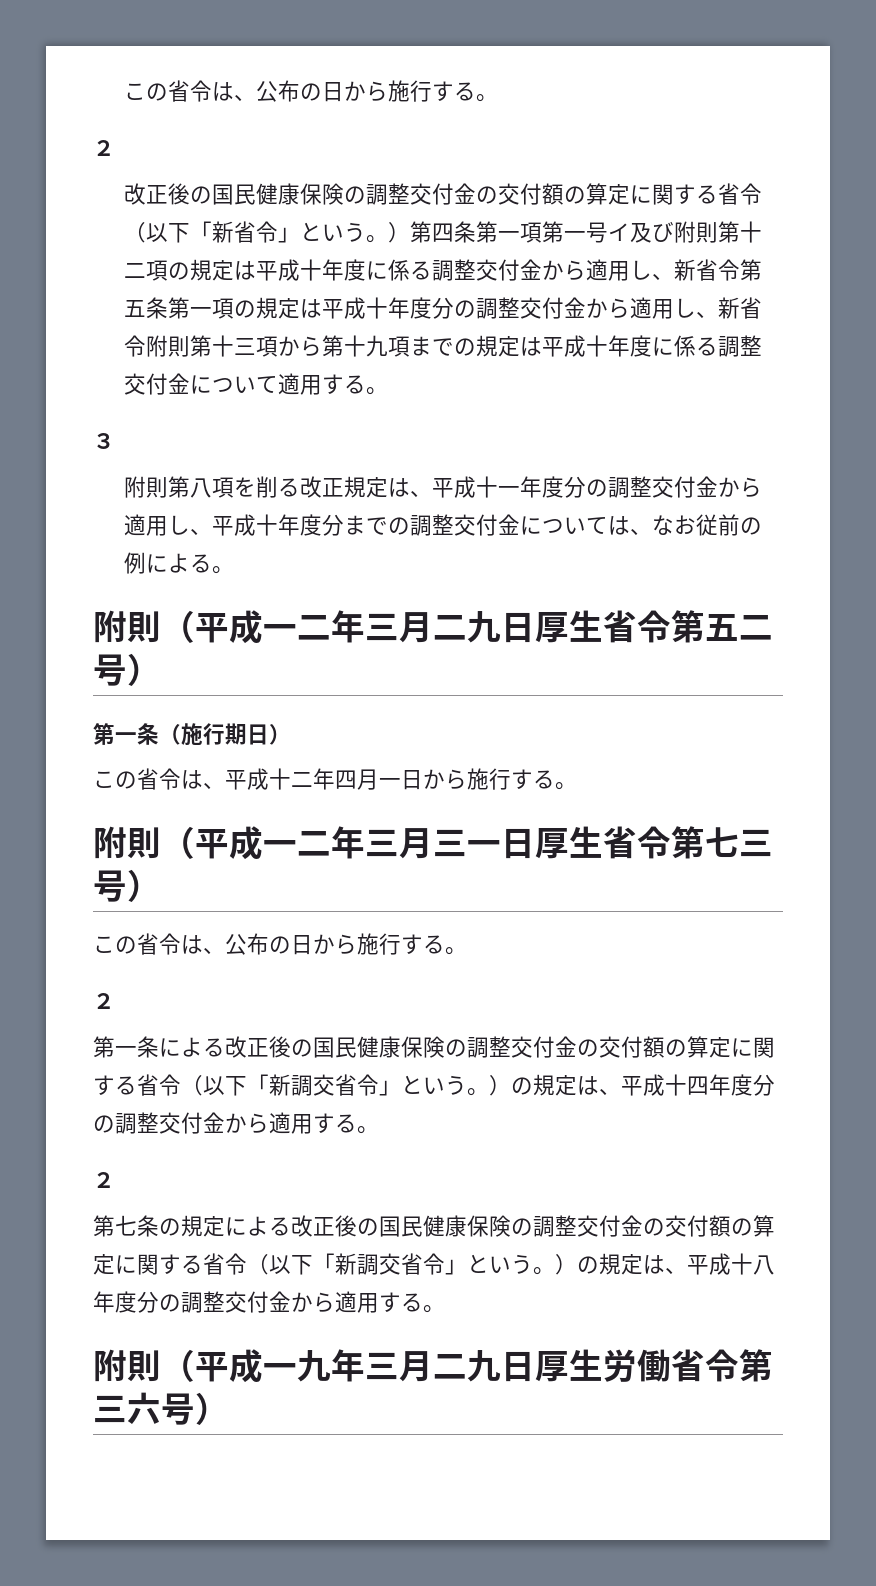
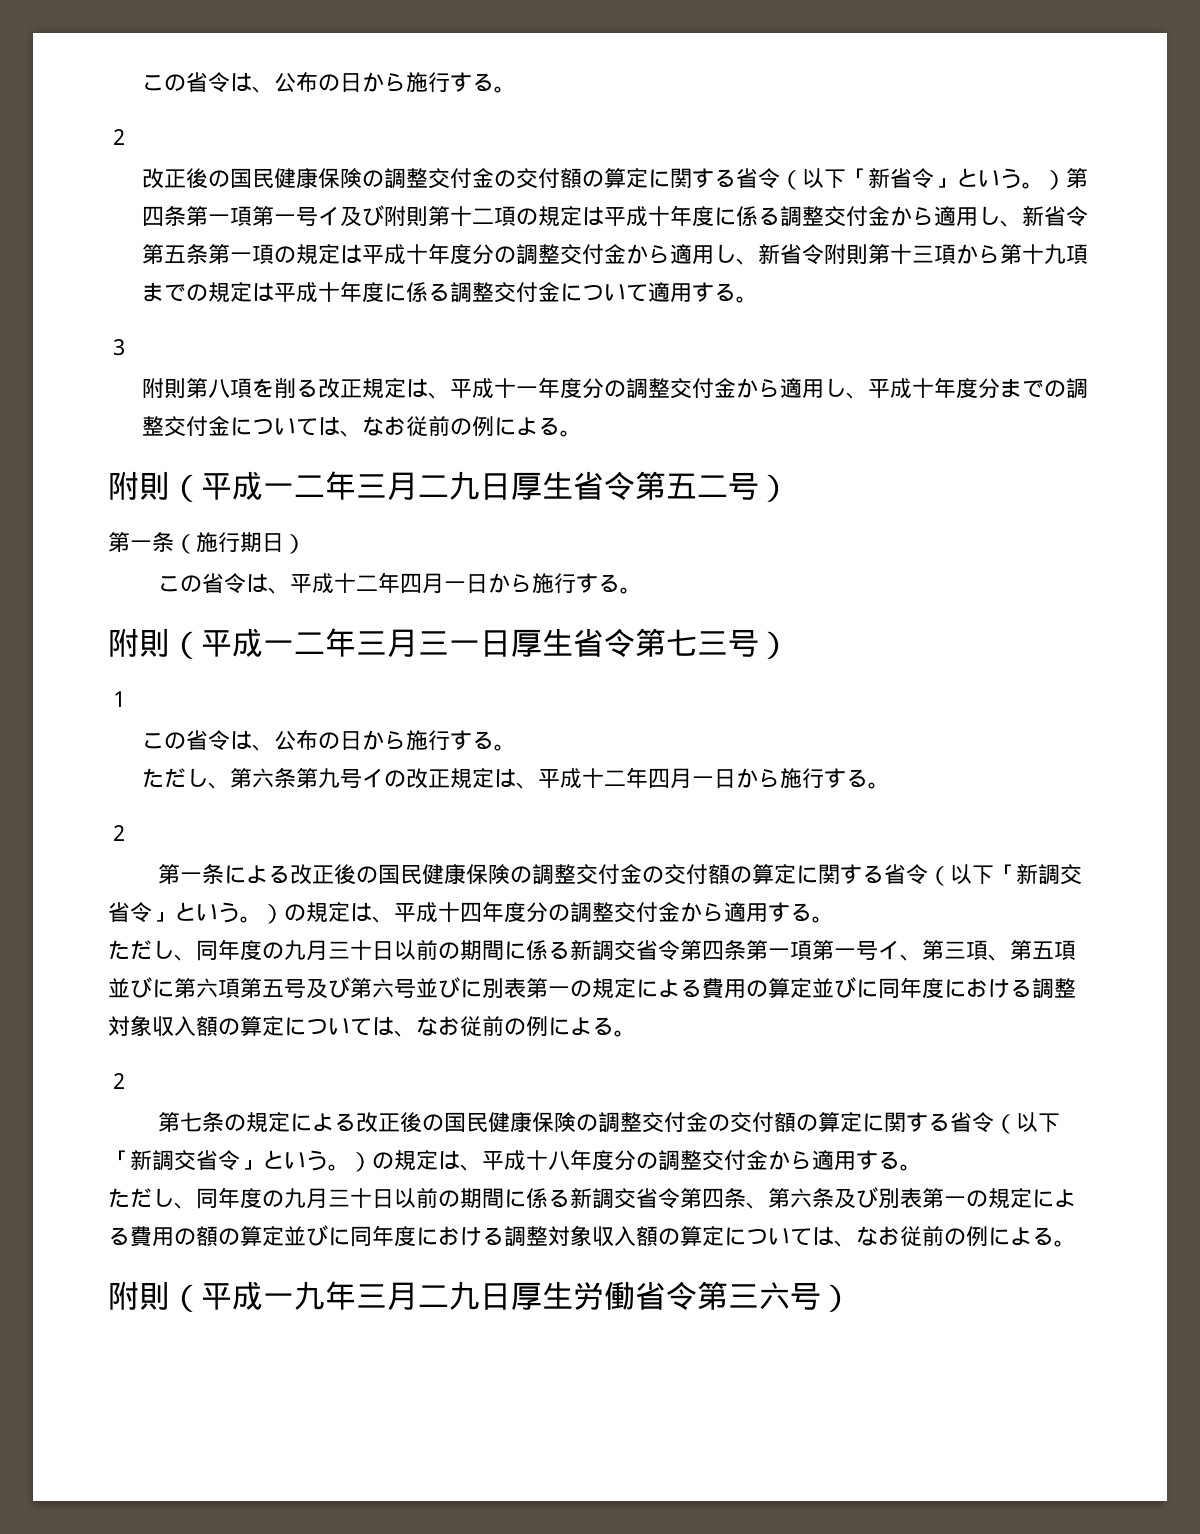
  附則（平成一二年三月三一日厚生省令第七三号）
+ １
  この省令は、公布の日から施行する。
+ ただし、第六条第九号イの改正規定は、平成十二年四月一日から施行する。
+ ただし、同年度の九月三十日以前の期間に係る新調交省令第四条第一項第一号イ、第三項、第五項並びに第六項第五号及び第六号並びに別表第一の規定による費用の算定並びに同年度における調整対象収入額の算定については、なお従前の例による。
+ ただし、同年度の九月三十日以前の期間に係る新調交省令第四条、第六条及び別表第一の規定による費用の額の算定並びに同年度における調整対象収入額の算定については、なお従前の例による。

